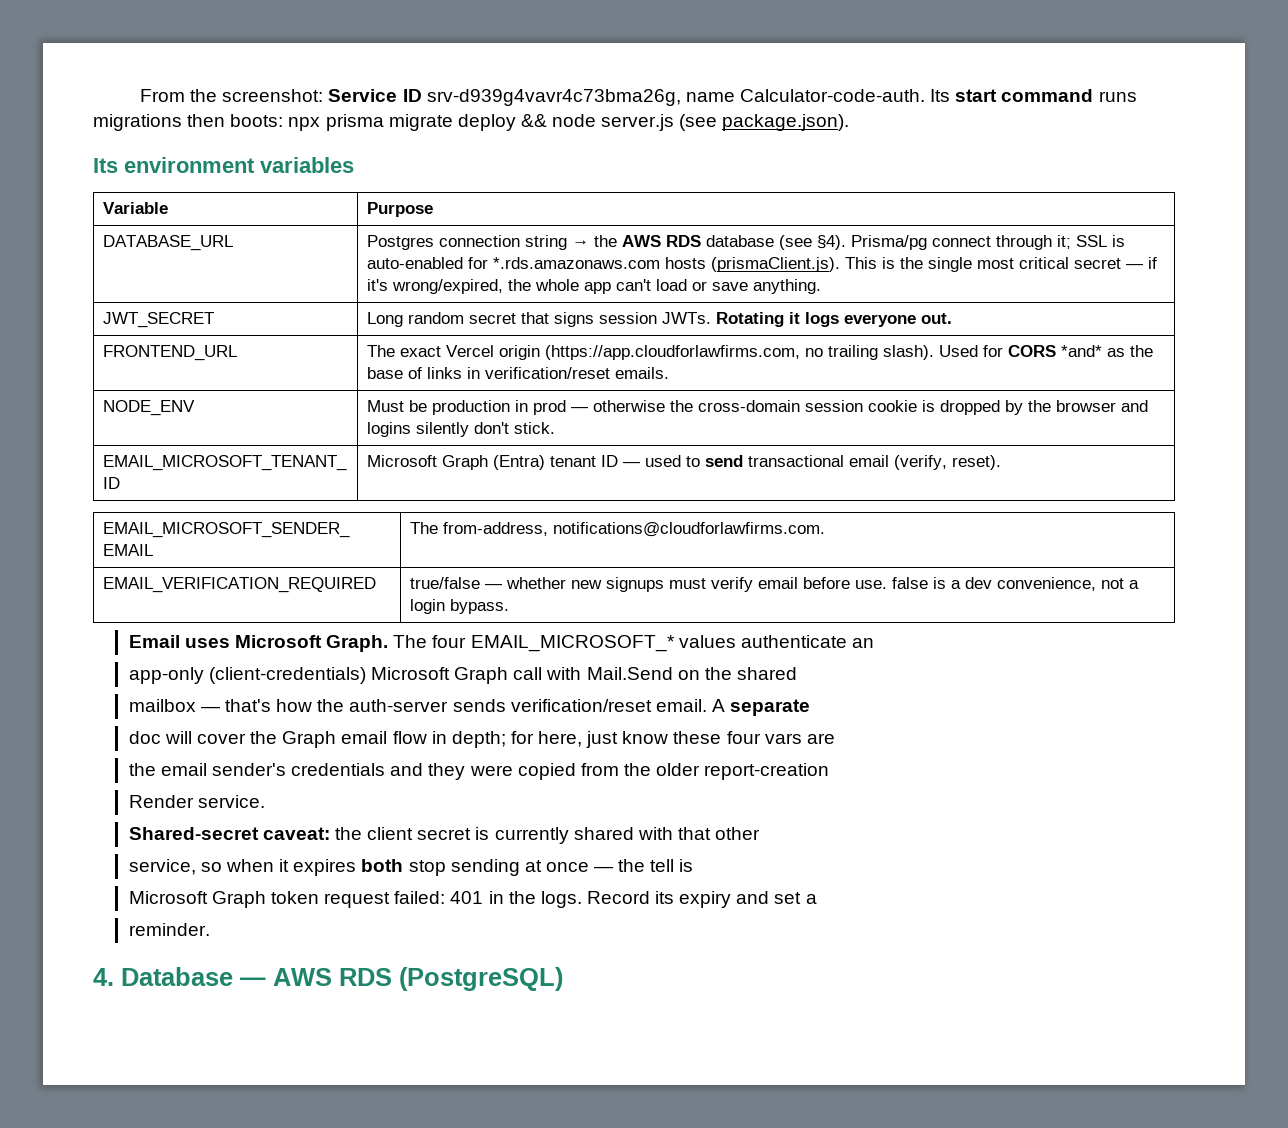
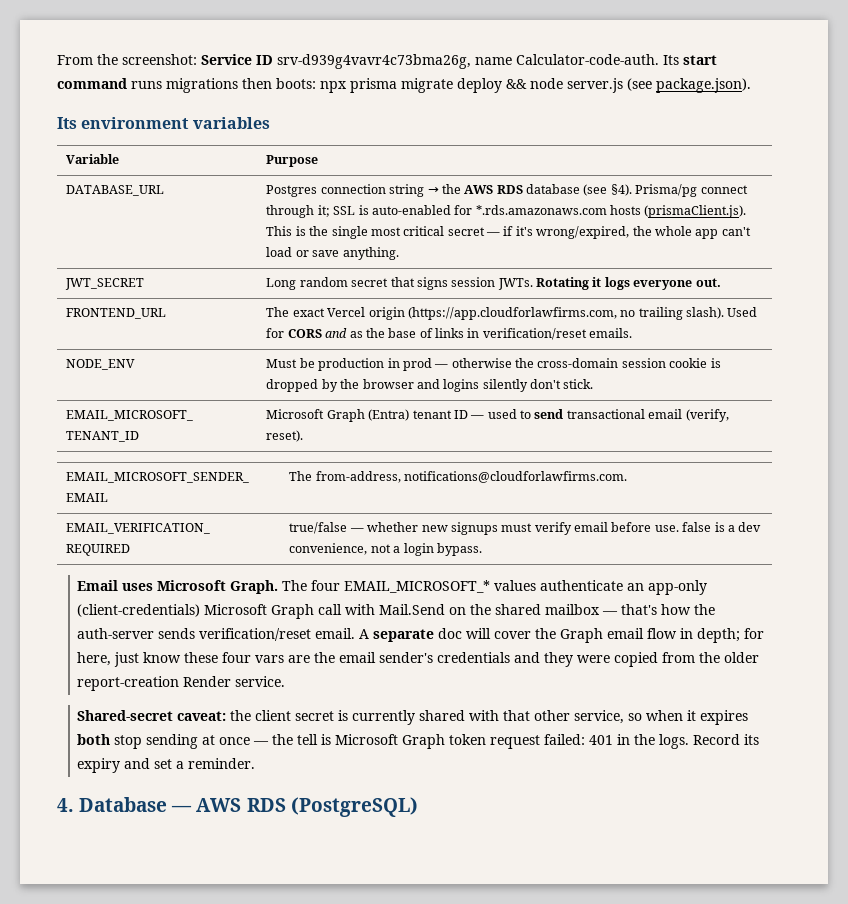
- FRONTEND_URL | The exact Vercel origin (https://app.cloudforlawfirms.com, no trailing slash). Used for CORS *and* as the base of links in verification/reset emails.
+ FRONTEND_URL | The exact Vercel origin (https://app.cloudforlawfirms.com, no trailing slash). Used for CORS and as the base of links in verification/reset emails.
- The four EMAIL_MICROSOFT_* values authenticate an
- app-only (client-credentials) Microsoft Graph call with Mail.Send on the shared
- mailbox — that's how the auth-server sends verification/reset email.
+ The four EMAIL_MICROSOFT_* values authenticate an app-only (client-credentials) Microsoft Graph call with Mail.Send on the shared mailbox — that's how the auth-server sends verification/reset email.
- A separate
- doc will cover the Graph email flow in depth; for here, just know these four vars are
- the email sender's credentials and they were copied from the older report-creation
- Render service.
+ A separate doc will cover the Graph email flow in depth; for here, just know these four vars are the email sender's credentials and they were copied from the older report-creation Render service.
- Shared-secret caveat: the client secret is currently shared with that other
- service, so when it expires both stop sending at once — the tell is
- Microsoft Graph token request failed: 401 in the logs.
+ Shared-secret caveat: the client secret is currently shared with that other service, so when it expires both stop sending at once — the tell is Microsoft Graph token request failed: 401 in the logs.
- Record its expiry and set a
- reminder.
+ Record its expiry and set a reminder.

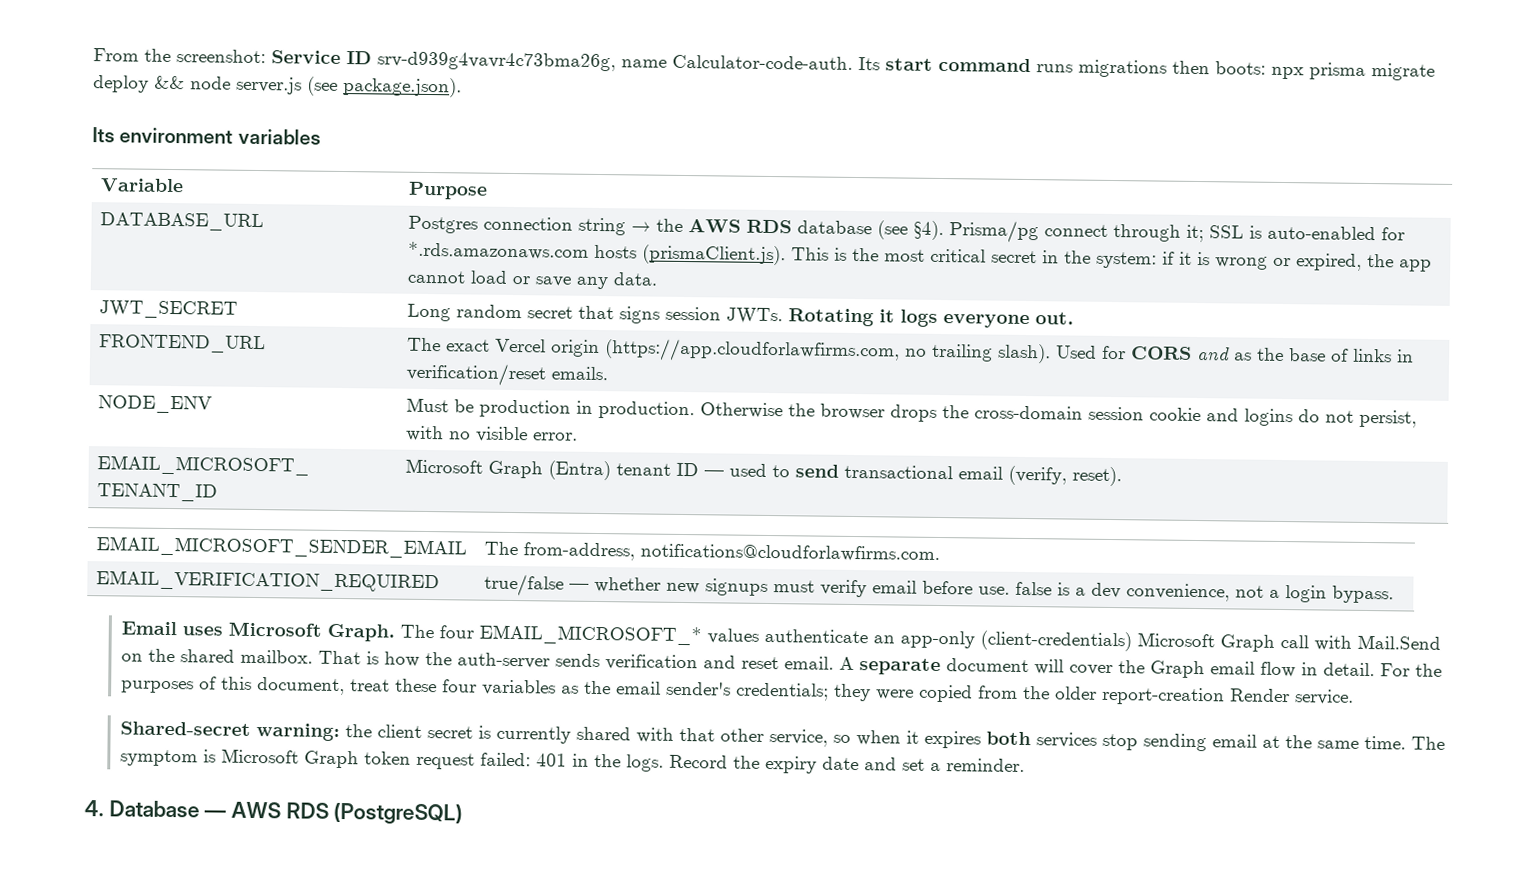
- Prisma/pg connect through it; SSL is auto-enabled for *.rds.amazonaws.com hosts (prismaClient.js). This is the single most critical secret — if it's wrong/expired, the whole app can't load or save anything.
+ Prisma/pg connect through it; SSL is auto-enabled for *.rds.amazonaws.com hosts (prismaClient.js). This is the most critical secret in the system: if it is wrong or expired, the app cannot load or save any data.
- NODE_ENV | Must be production in prod — otherwise the cross-domain session cookie is dropped by the browser and logins silently don't stick.
+ NODE_ENV | Must be production in production. Otherwise the browser drops the cross-domain session cookie and logins do not persist, with no visible error.
- The four EMAIL_MICROSOFT_* values authenticate an app-only (client-credentials) Microsoft Graph call with Mail.Send on the shared mailbox — that's how the auth-server sends verification/reset email.
+ The four EMAIL_MICROSOFT_* values authenticate an app-only (client-credentials) Microsoft Graph call with Mail.Send on the shared mailbox. That is how the auth-server sends verification and reset email.
- A separate doc will cover the Graph email flow in depth; for here, just know these four vars are the email sender's credentials and they were copied from the older report-creation Render service.
+ A separate document will cover the Graph email flow in detail. For the purposes of this document, treat these four variables as the email sender's credentials; they were copied from the older report-creation Render service.
- Shared-secret caveat: the client secret is currently shared with that other service, so when it expires both stop sending at once — the tell is Microsoft Graph token request failed: 401 in the logs.
+ Shared-secret warning: the client secret is currently shared with that other service, so when it expires both services stop sending email at the same time. The symptom is Microsoft Graph token request failed: 401 in the logs.
- Record its expiry and set a reminder.
+ Record the expiry date and set a reminder.

